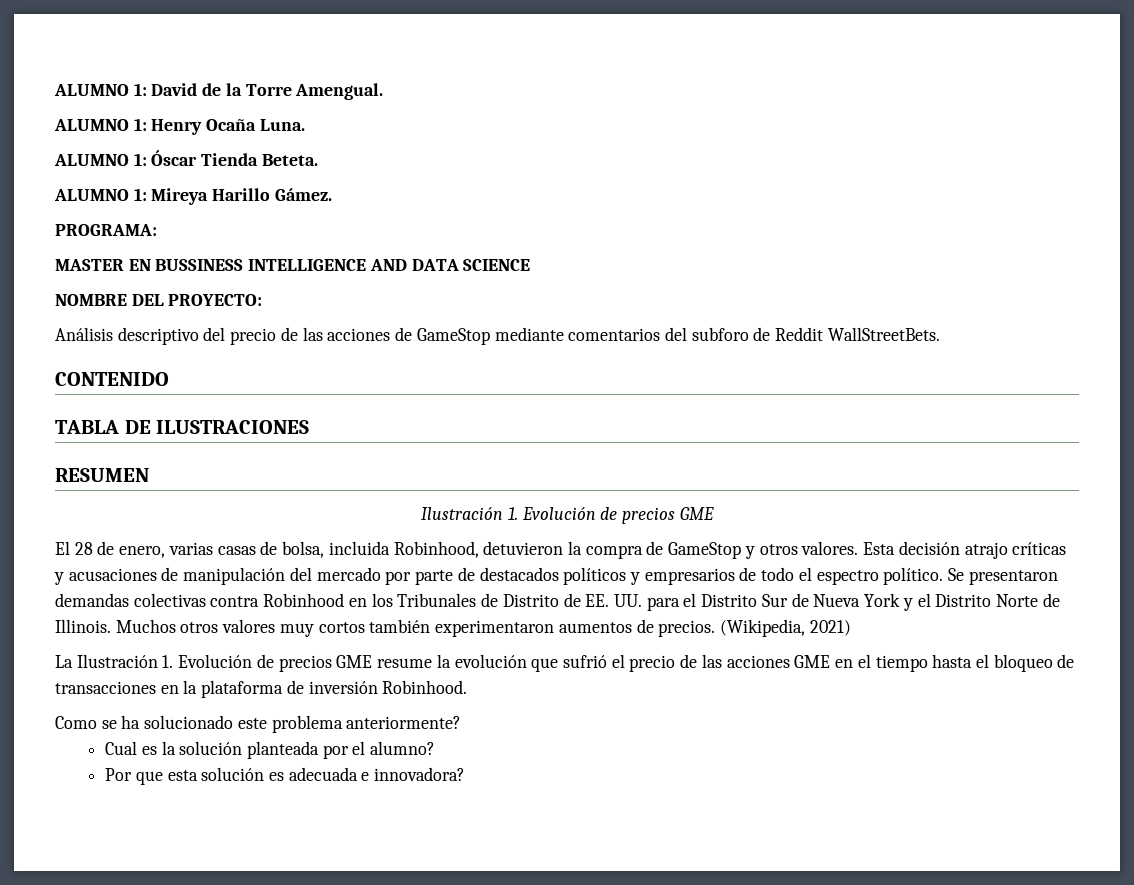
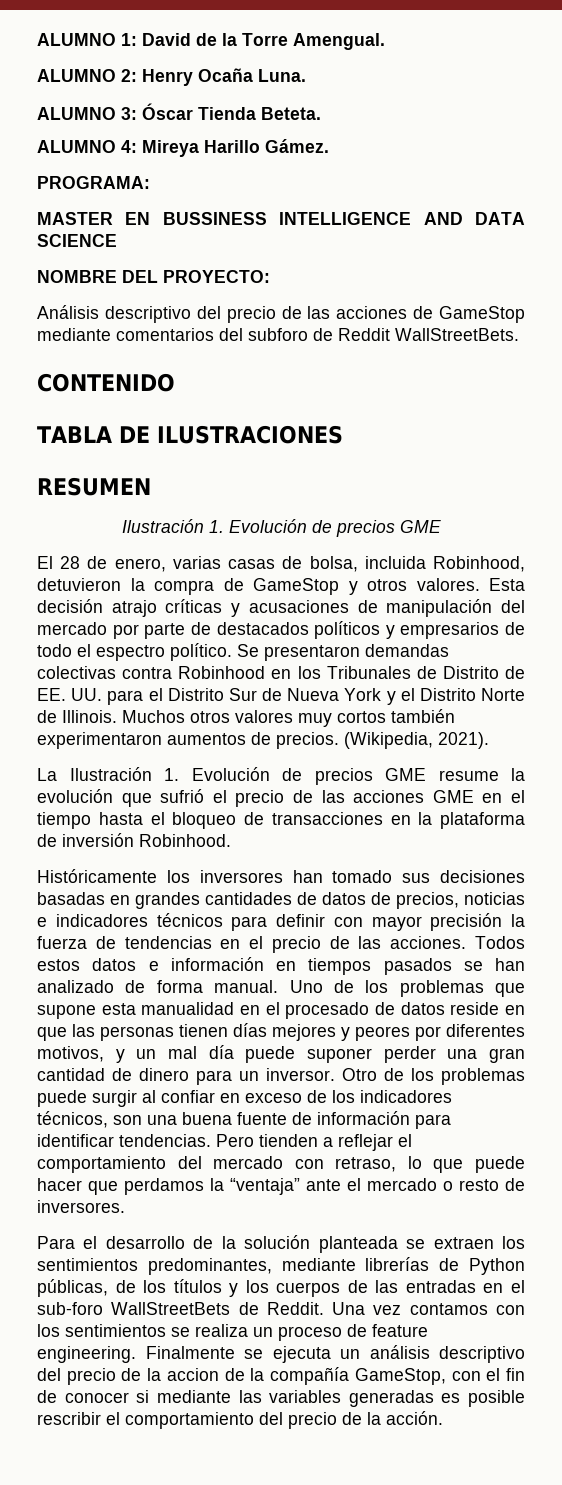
- ALUMNO 1: Henry Ocaña Luna.
+ ALUMNO 2: Henry Ocaña Luna.
- ALUMNO 1: Óscar Tienda Beteta.
+ ALUMNO 3: Óscar Tienda Beteta.
- ALUMNO 1: Mireya Harillo Gámez.
+ ALUMNO 4: Mireya Harillo Gámez.
- (Wikipedia, 2021)
+ (Wikipedia, 2021).
- Como se ha solucionado este problema anteriormente?
- Cual es la solución planteada por el alumno?
- Por que esta solución es adecuada e innovadora?
+ Históricamente los inversores han tomado sus decisiones basadas en grandes cantidades de datos de precios, noticias e indicadores técnicos para definir con mayor precisión la fuerza de tendencias en el precio de las acciones. Todos estos datos e información en tiempos pasados se han analizado de forma manual. Uno de los problemas que supone esta manualidad en el procesado de datos reside en que las personas tienen días mejores y peores por diferentes motivos, y un mal día puede suponer perder una gran cantidad de dinero para un inversor. Otro de los problemas puede surgir al confiar en exceso de los indicadores técnicos, son una buena fuente de información para identificar tendencias. Pero tienden a reflejar el comportamiento del mercado con retraso, lo que puede hacer que perdamos la “ventaja” ante el mercado o resto de inversores.
+ Para el desarrollo de la solución planteada se extraen los sentimientos predominantes, mediante librerías de Python públicas, de los títulos y los cuerpos de las entradas en el sub-foro WallStreetBets de Reddit. Una vez contamos con los sentimientos se realiza un proceso de feature engineering. Finalmente se ejecuta un análisis descriptivo del precio de la accion de la compañía GameStop, con el fin de conocer si mediante las variables generadas es posible rescribir el comportamiento del precio de la acción.

